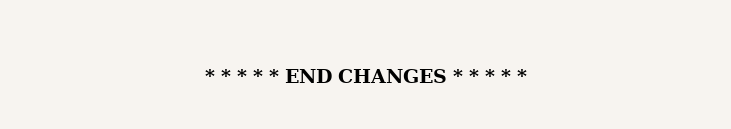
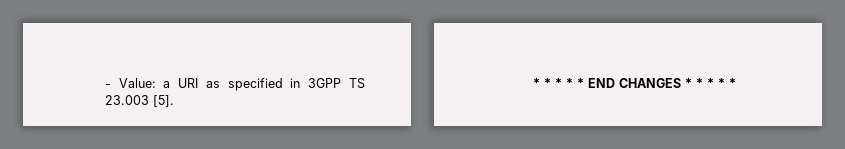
+ - Value: a URI as specified in 3GPP TS 23.003 [5].

